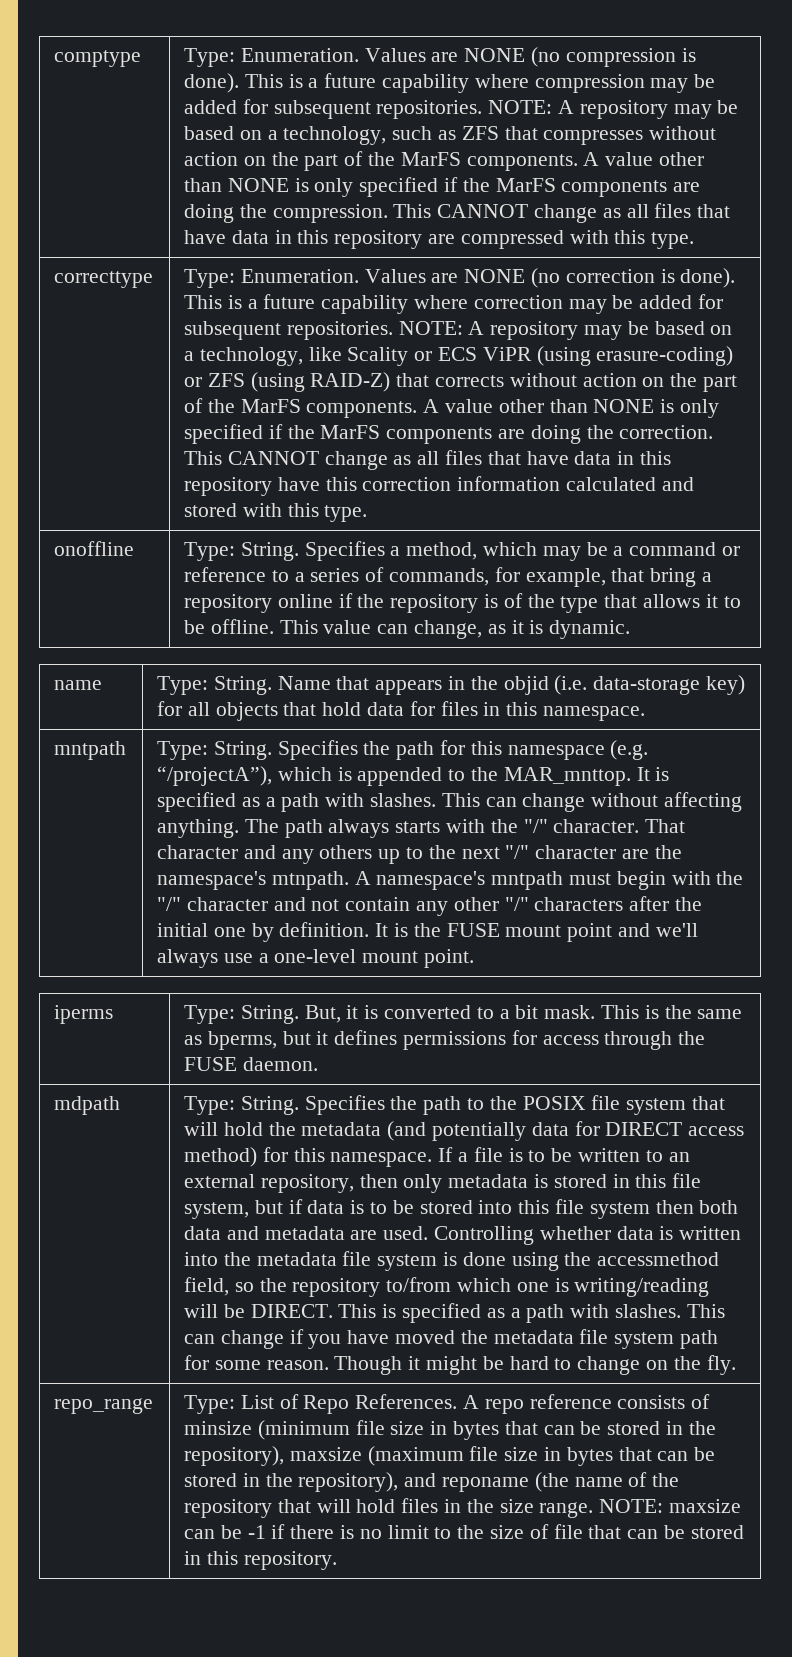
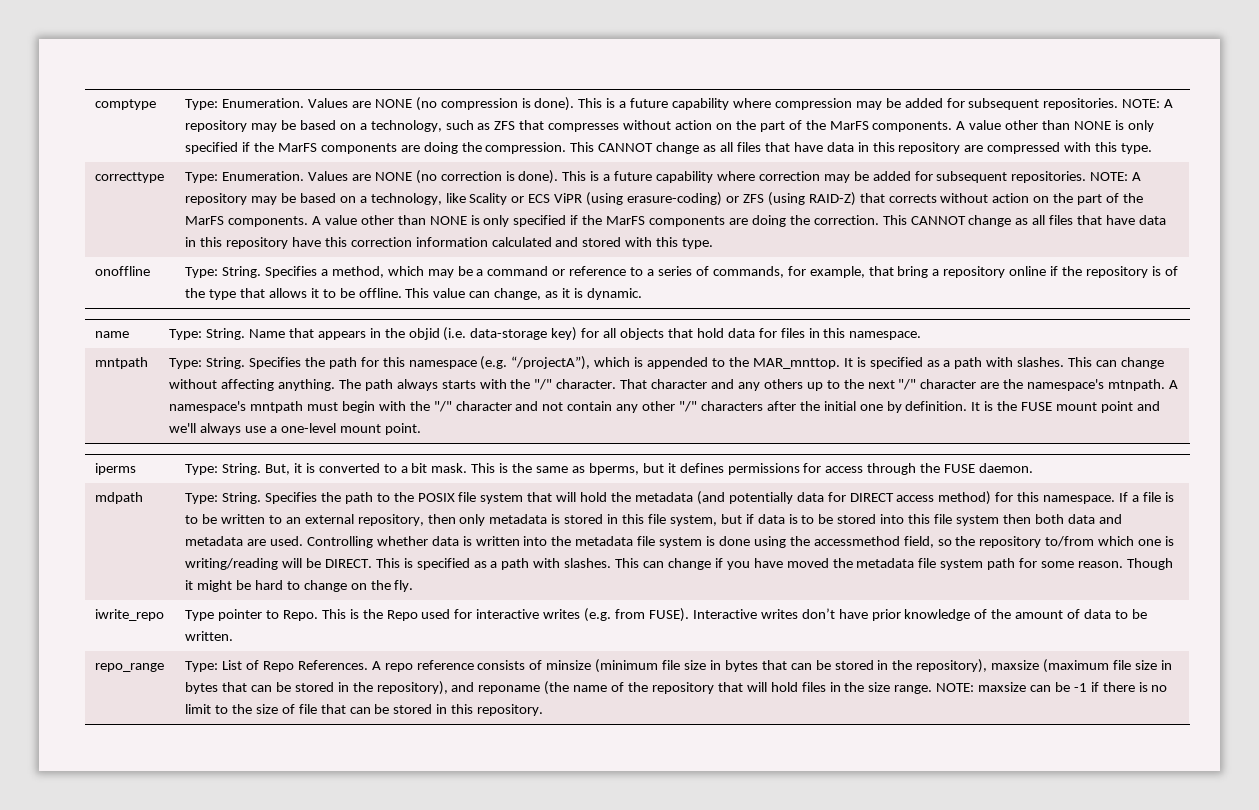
+ iwrite_repo | Type pointer to Repo. This is the Repo used for interactive writes (e.g. from FUSE). Interactive writes don’t have prior knowledge of the amount of data to be written.

